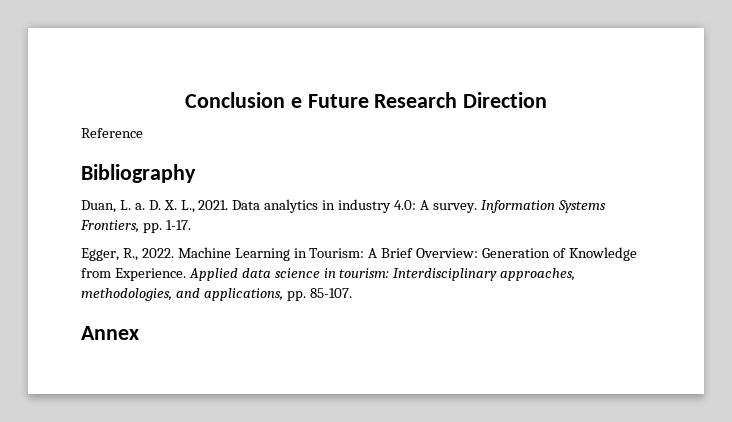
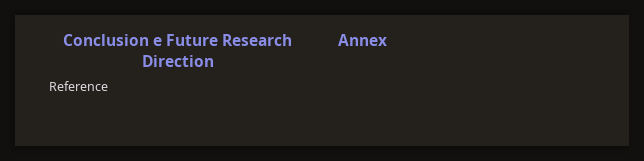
- Bibliography
- Duan, L. a. D. X. L., 2021. Data analytics in industry 4.0: A survey. Information Systems Frontiers, pp. 1-17.
- Egger, R., 2022. Machine Learning in Tourism: A Brief Overview: Generation of Knowledge from Experience. Applied data science in tourism: Interdisciplinary approaches, methodologies, and applications, pp. 85-107.

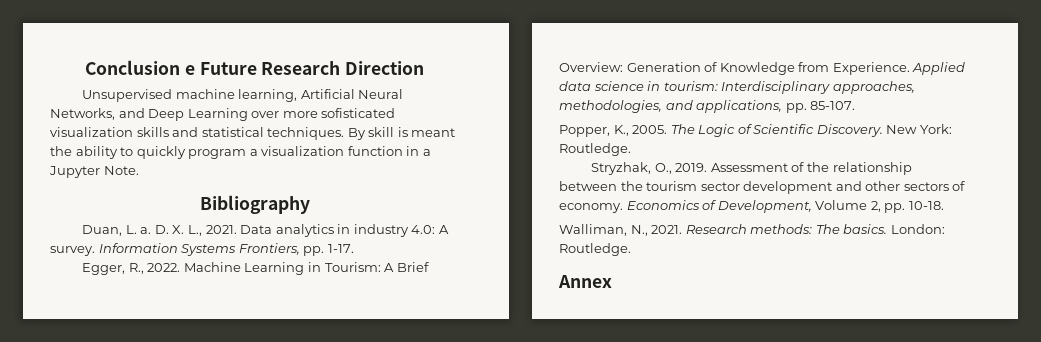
- Reference
+ Unsupervised machine learning, Artificial Neural Networks, and Deep Learning over more sofisticated visualization skills and statistical techniques. By skill is meant the ability to quickly program a visualization function in a Jupyter Note.
+ Bibliography
+ Duan, L. a. D. X. L., 2021. Data analytics in industry 4.0: A survey. Information Systems Frontiers, pp. 1-17.
+ Egger, R., 2022. Machine Learning in Tourism: A Brief Overview: Generation of Knowledge from Experience. Applied data science in tourism: Interdisciplinary approaches, methodologies, and applications, pp. 85-107.
+ Popper, K., 2005. The Logic of Scientific Discovery. New York: Routledge.
+ Stryzhak, O., 2019. Assessment of the relationship between the tourism sector development and other sectors of economy. Economics of Development, Volume 2, pp. 10-18.
+ Walliman, N., 2021. Research methods: The basics. London: Routledge.

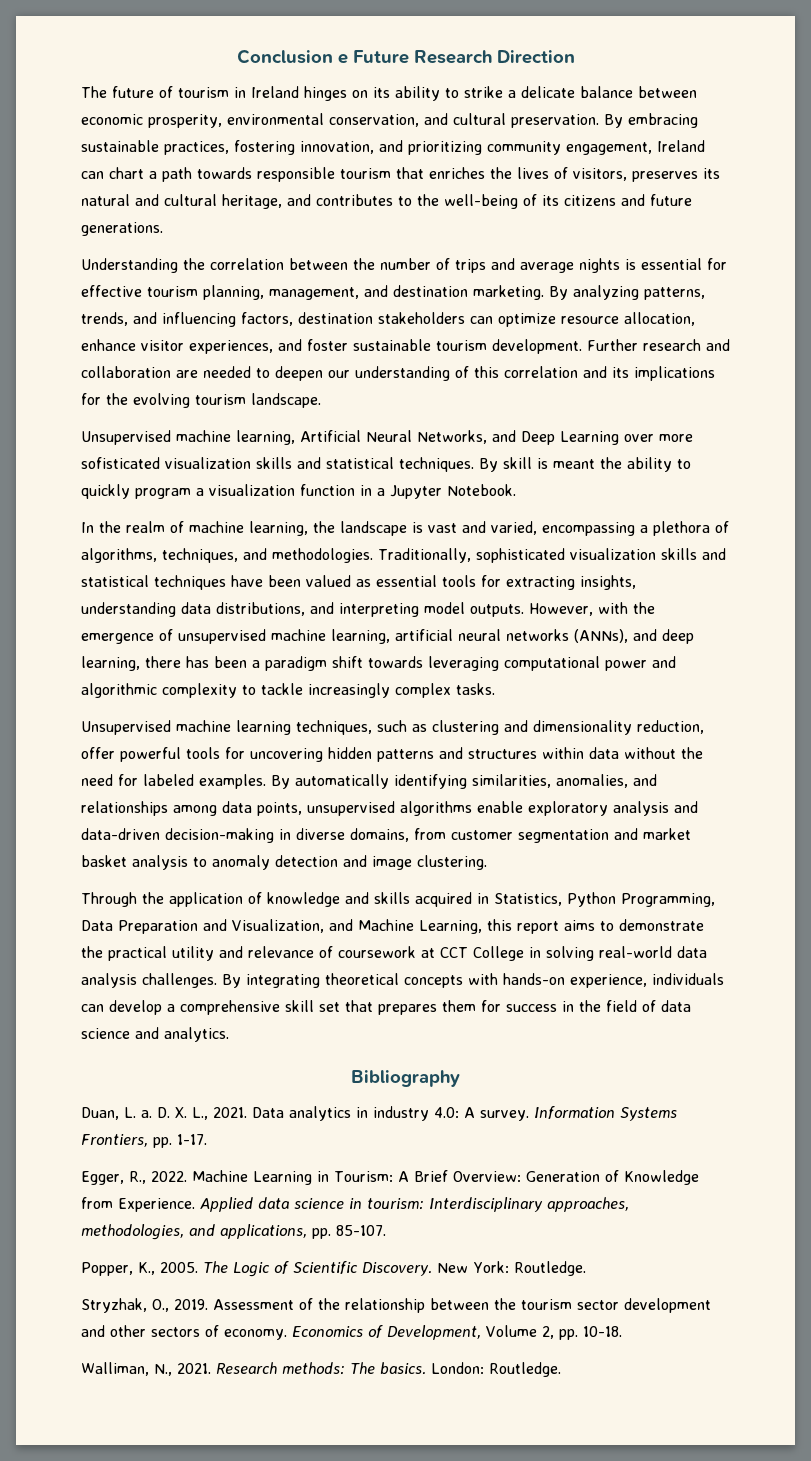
+ The future of tourism in Ireland hinges on its ability to strike a delicate balance between economic prosperity, environmental conservation, and cultural preservation. By embracing sustainable practices, fostering innovation, and prioritizing community engagement, Ireland can chart a path towards responsible tourism that enriches the lives of visitors, preserves its natural and cultural heritage, and contributes to the well-being of its citizens and future generations.
+ Understanding the correlation between the number of trips and average nights is essential for effective tourism planning, management, and destination marketing. By analyzing patterns, trends, and influencing factors, destination stakeholders can optimize resource allocation, enhance visitor experiences, and foster sustainable tourism development. Further research and collaboration are needed to deepen our understanding of this correlation and its implications for the evolving tourism landscape.
- By skill is meant the ability to quickly program a visualization function in a Jupyter Note.
+ By skill is meant the ability to quickly program a visualization function in a Jupyter Notebook.
+ In the realm of machine learning, the landscape is vast and varied, encompassing a plethora of algorithms, techniques, and methodologies. Traditionally, sophisticated visualization skills and statistical techniques have been valued as essential tools for extracting insights, understanding data distributions, and interpreting model outputs. However, with the emergence of unsupervised machine learning, artificial neural networks (ANNs), and deep learning, there has been a paradigm shift towards leveraging computational power and algorithmic complexity to tackle increasingly complex tasks.
+ Unsupervised machine learning techniques, such as clustering and dimensionality reduction, offer powerful tools for uncovering hidden patterns and structures within data without the need for labeled examples. By automatically identifying similarities, anomalies, and relationships among data points, unsupervised algorithms enable exploratory analysis and data-driven decision-making in diverse domains, from customer segmentation and market basket analysis to anomaly detection and image clustering.
+ Through the application of knowledge and skills acquired in Statistics, Python Programming, Data Preparation and Visualization, and Machine Learning, this report aims to demonstrate the practical utility and relevance of coursework at CCT College in solving real-world data analysis challenges. By integrating theoretical concepts with hands-on experience, individuals can develop a comprehensive skill set that prepares them for success in the field of data science and analytics.
- Annex

